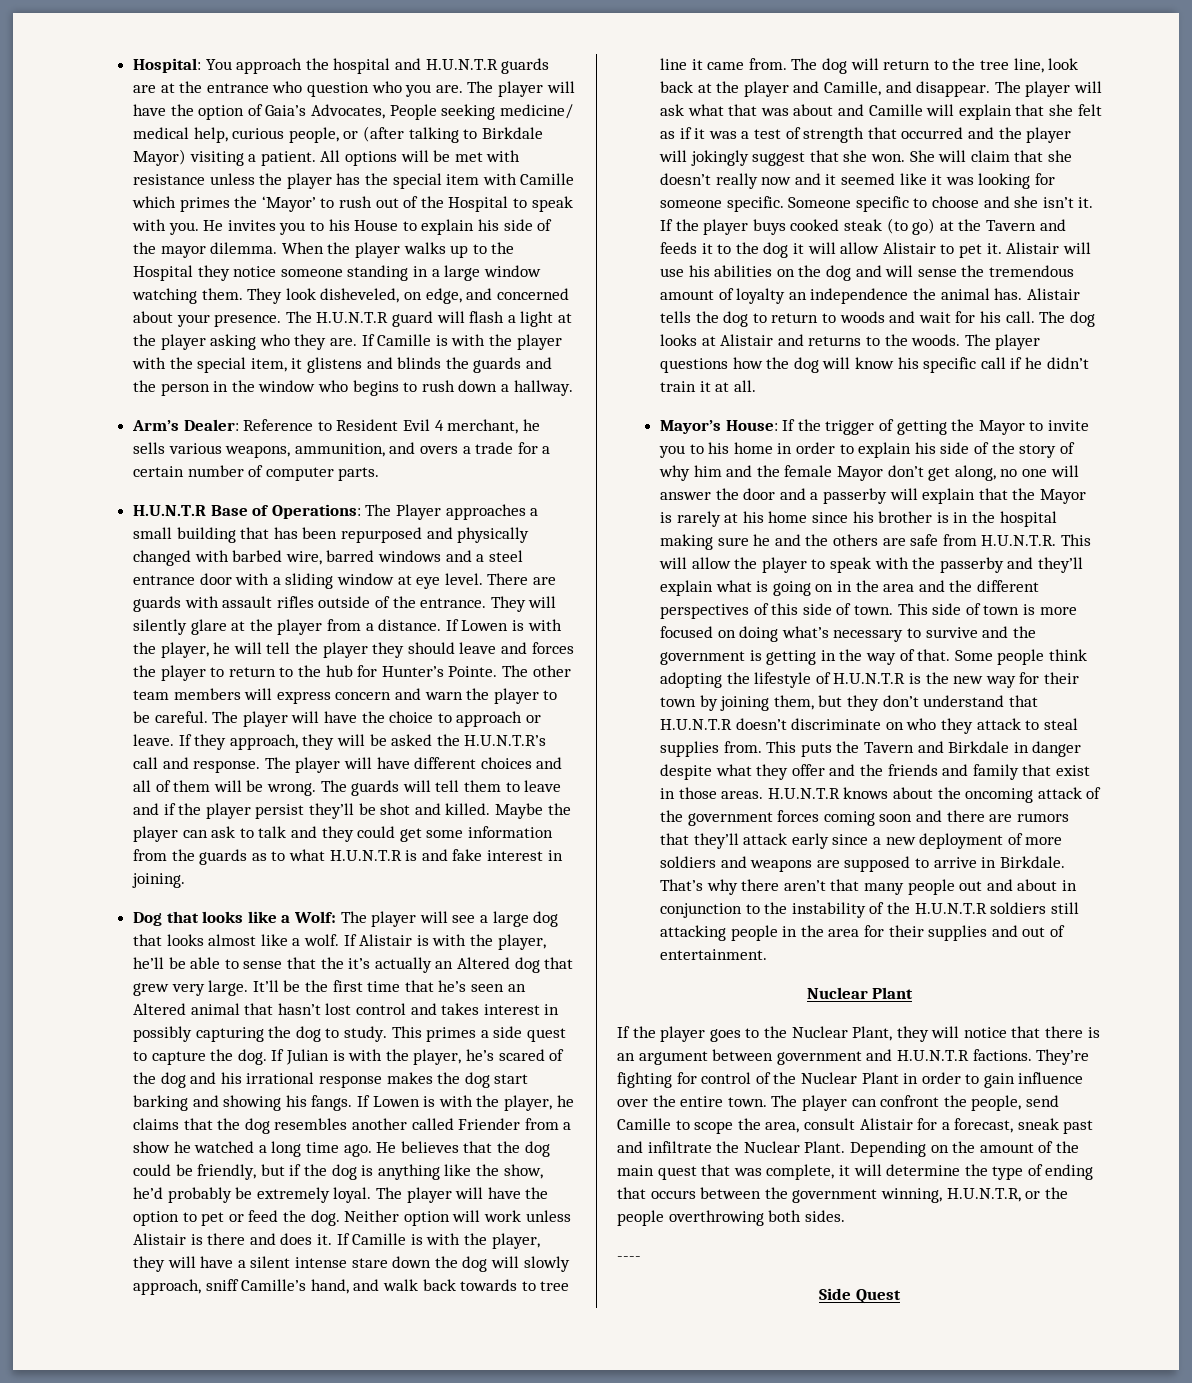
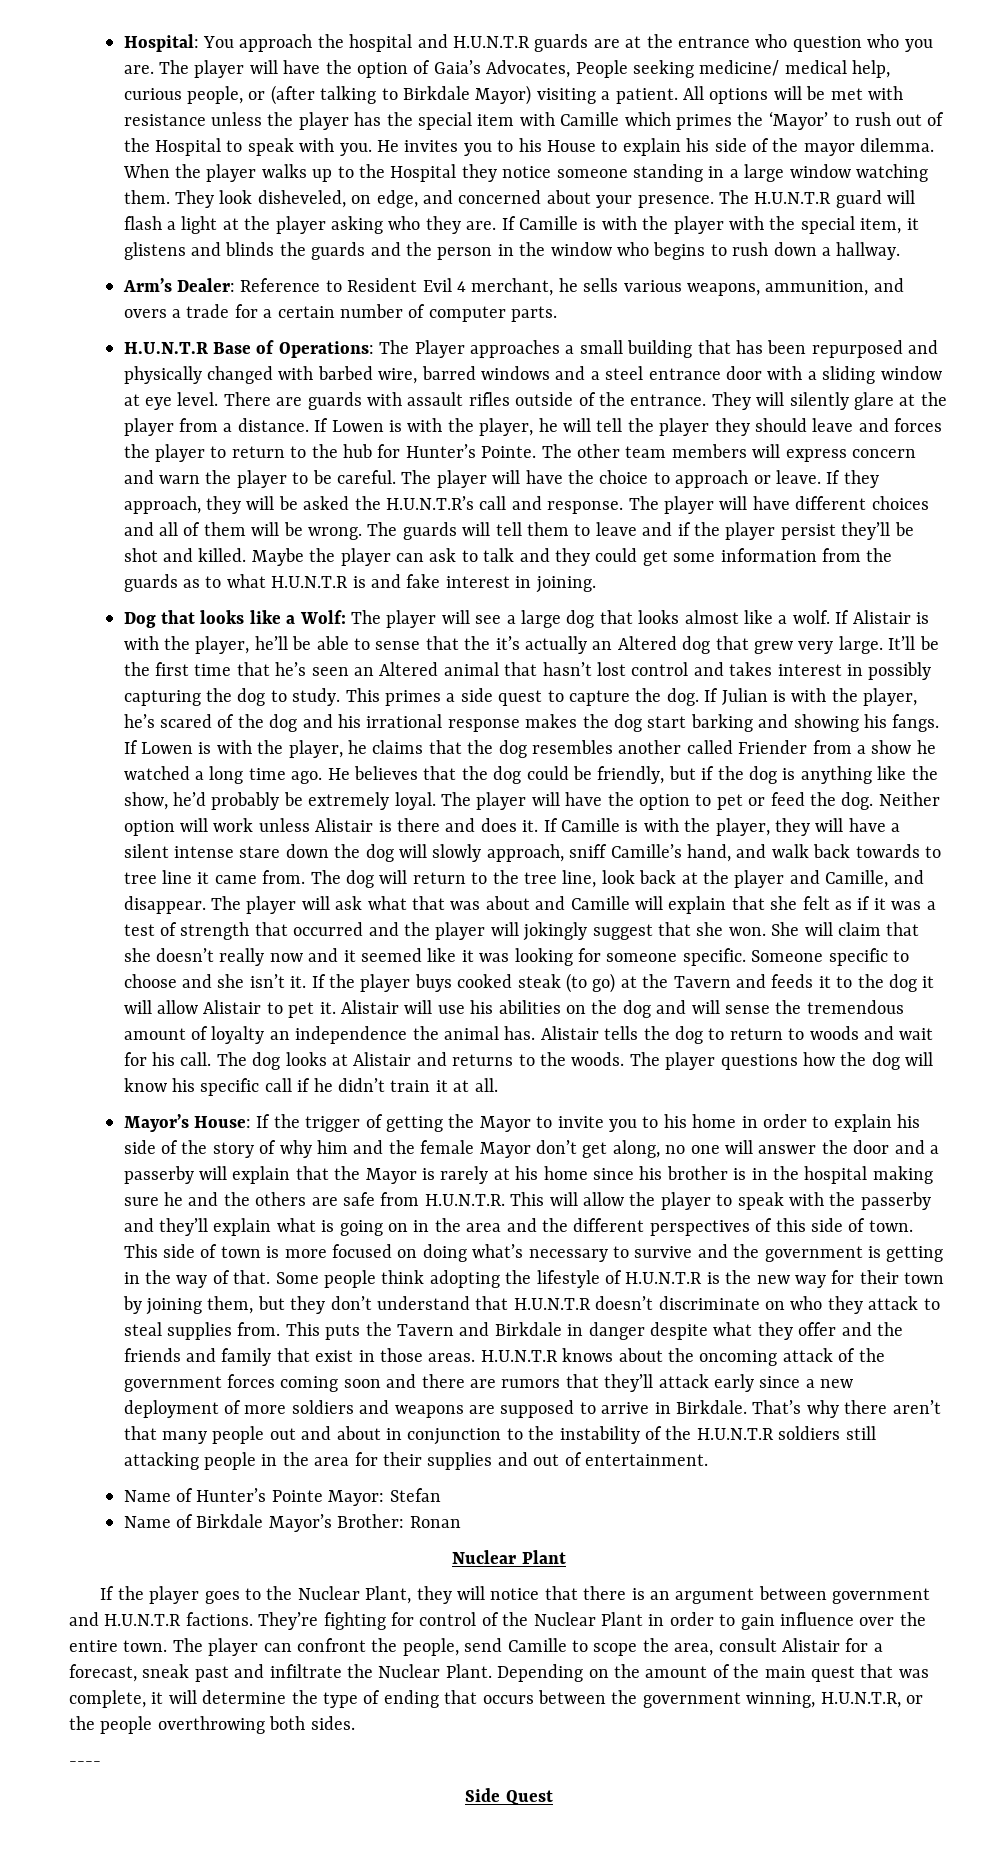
+ Name of Hunter’s Pointe Mayor: Stefan
+ Name of Birkdale Mayor’s Brother: Ronan

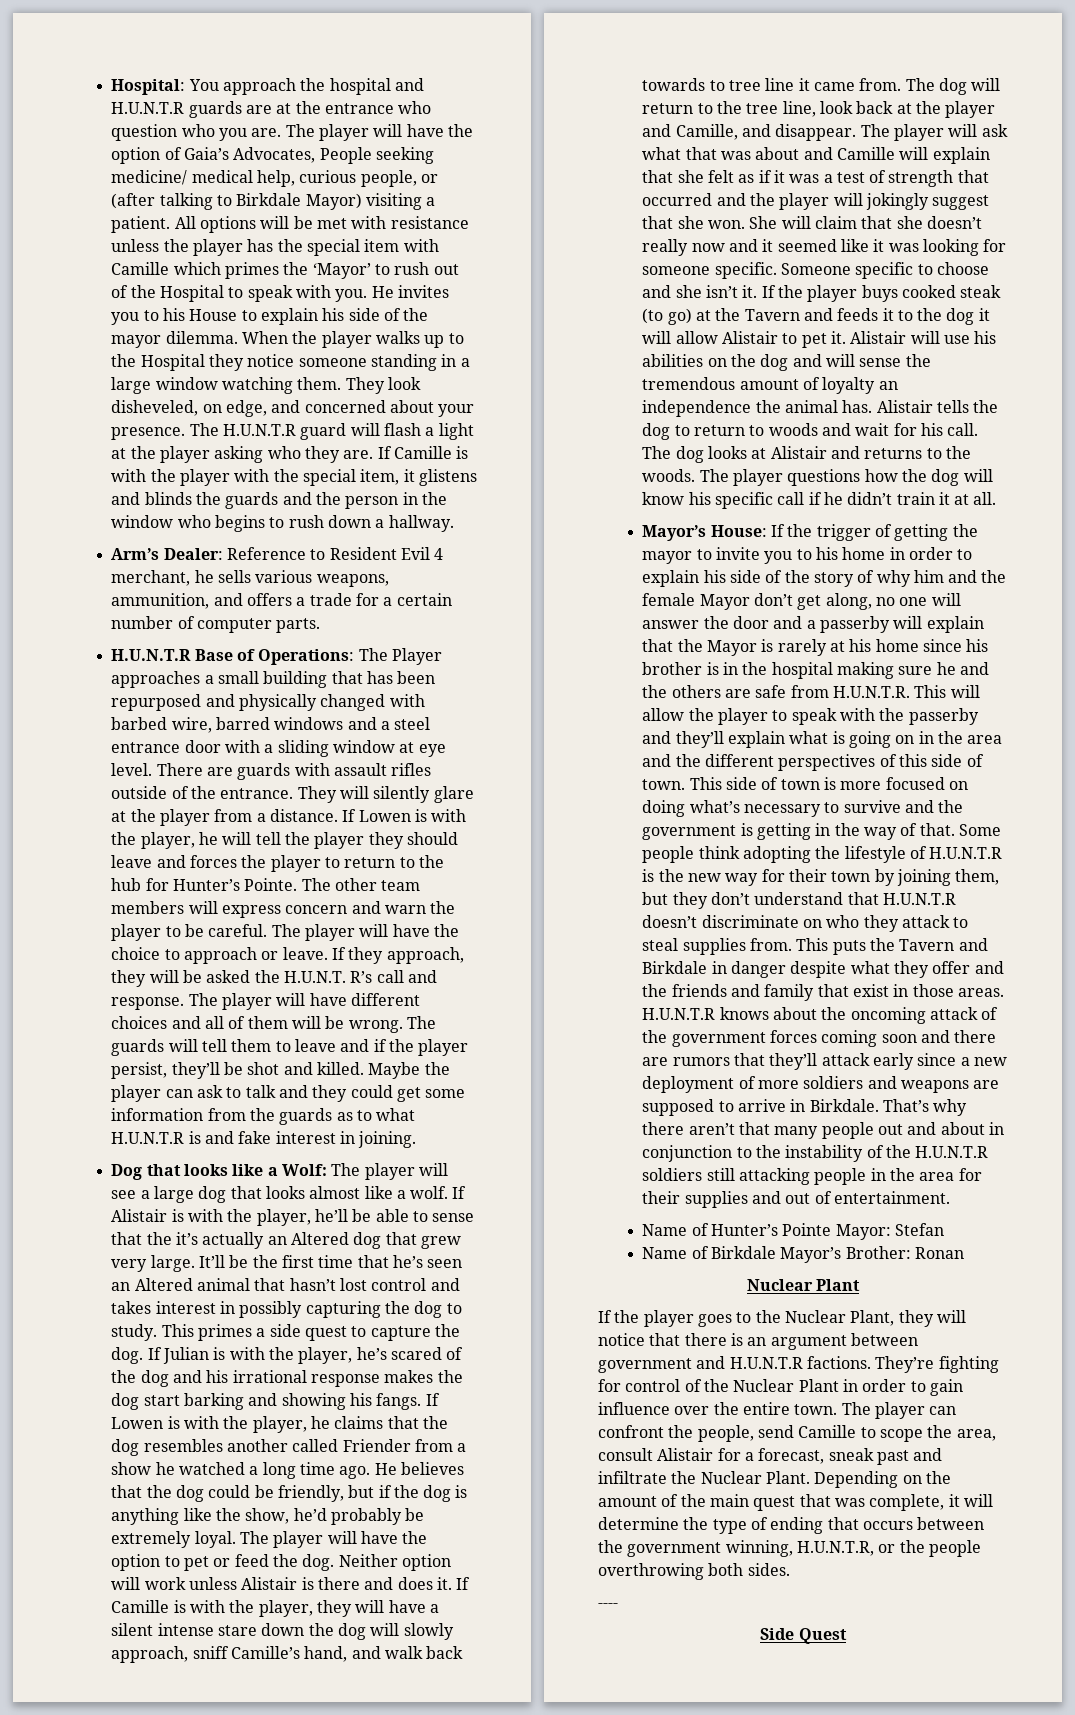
- Arm’s Dealer: Reference to Resident Evil 4 merchant, he sells various weapons, ammunition, and overs a trade for a certain number of computer parts.
+ Arm’s Dealer: Reference to Resident Evil 4 merchant, he sells various weapons, ammunition, and offers a trade for a certain number of computer parts.
- If they approach, they will be asked the H.U.N.T.R’s call and response.
+ If they approach, they will be asked the H.U.N.T. R’s call and response.
- The guards will tell them to leave and if the player persist they’ll be shot and killed.
+ The guards will tell them to leave and if the player persist, they’ll be shot and killed.
- If the trigger of getting the Mayor to invite you to his home in order to explain his side of the story of why him and the female Mayor don’t get along, no one will answer the door and a passerby will explain that the Mayor is rarely at his home since his brother is in the hospital making sure he and the others are safe from H.U.N.T.R. This will allow the player to speak with the passerby and they’ll explain what is going on in the area and the different perspectives of this side of town.
+ If the trigger of getting the mayor to invite you to his home in order to explain his side of the story of why him and the female Mayor don’t get along, no one will answer the door and a passerby will explain that the Mayor is rarely at his home since his brother is in the hospital making sure he and the others are safe from H.U.N.T.R. This will allow the player to speak with the passerby and they’ll explain what is going on in the area and the different perspectives of this side of town.

